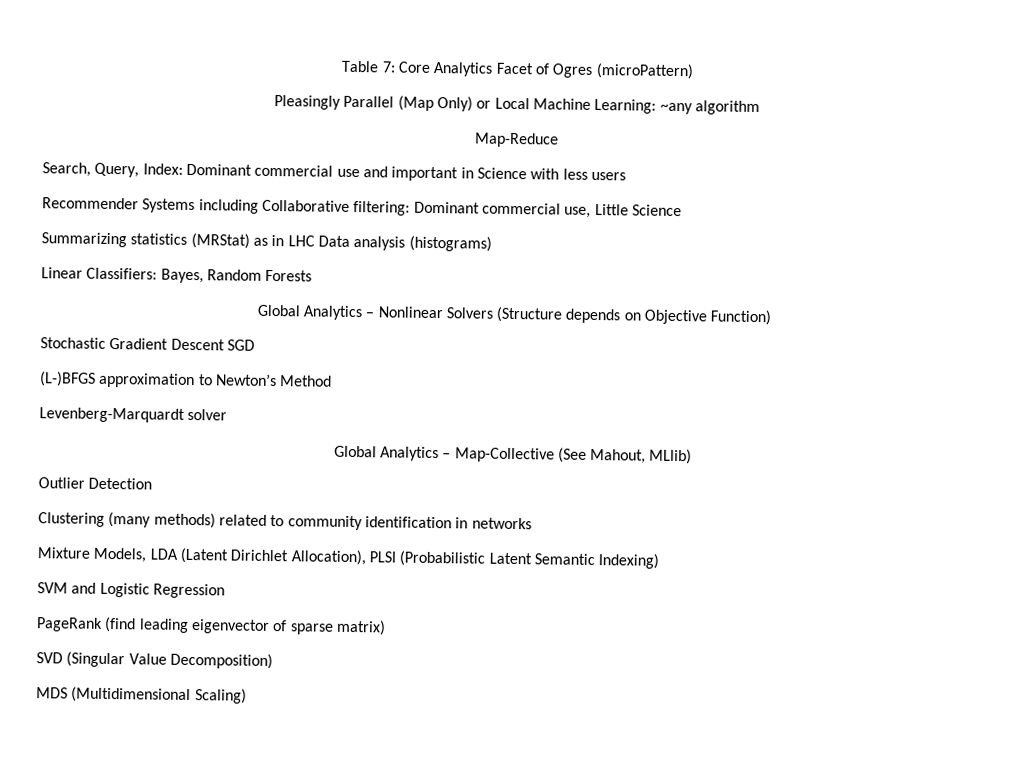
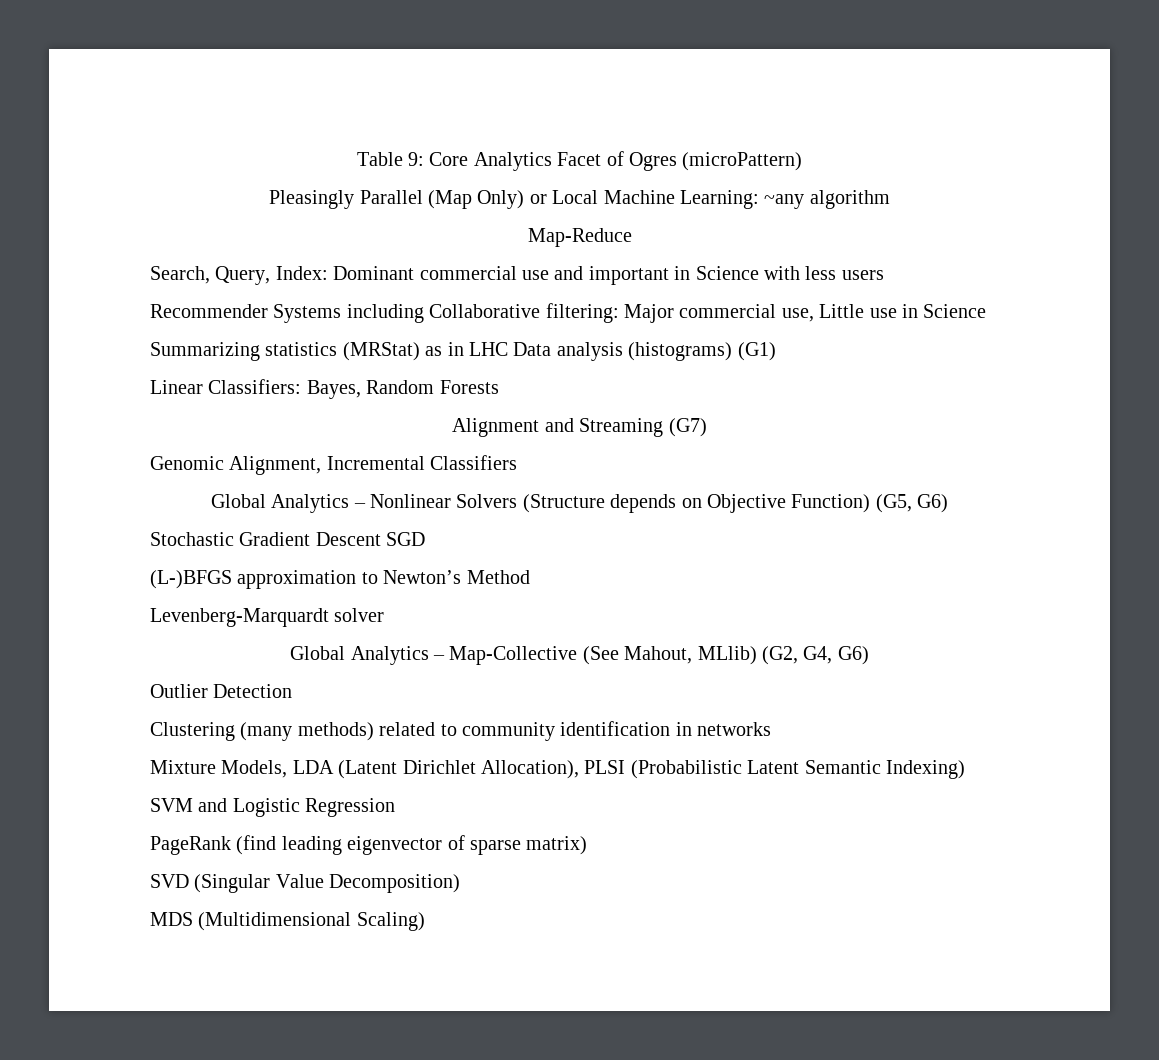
- Table 7: Core Analytics Facet of Ogres (microPattern)
+ Table 9: Core Analytics Facet of Ogres (microPattern)
- Recommender Systems including Collaborative filtering: Dominant commercial use, Little Science
+ Recommender Systems including Collaborative filtering: Major commercial use, Little use in Science
- Summarizing statistics (MRStat) as in LHC Data analysis (histograms)
+ Summarizing statistics (MRStat) as in LHC Data analysis (histograms) (G1)
+ Alignment and Streaming (G7)
+ Genomic Alignment, Incremental Classifiers
- Global Analytics – Nonlinear Solvers (Structure depends on Objective Function)
+ Global Analytics – Nonlinear Solvers (Structure depends on Objective Function) (G5, G6)
- Global Analytics – Map-Collective (See Mahout, MLlib)
+ Global Analytics – Map-Collective (See Mahout, MLlib) (G2, G4, G6)

